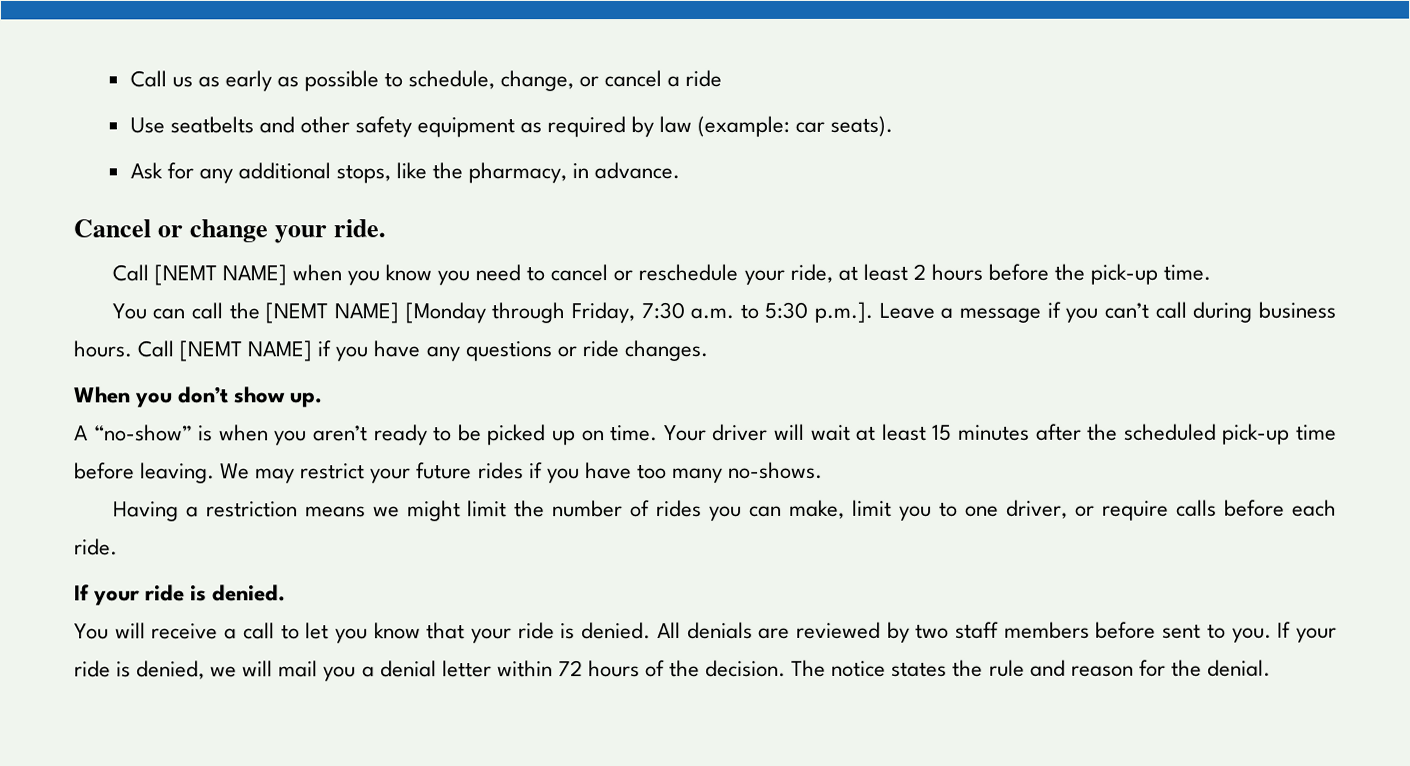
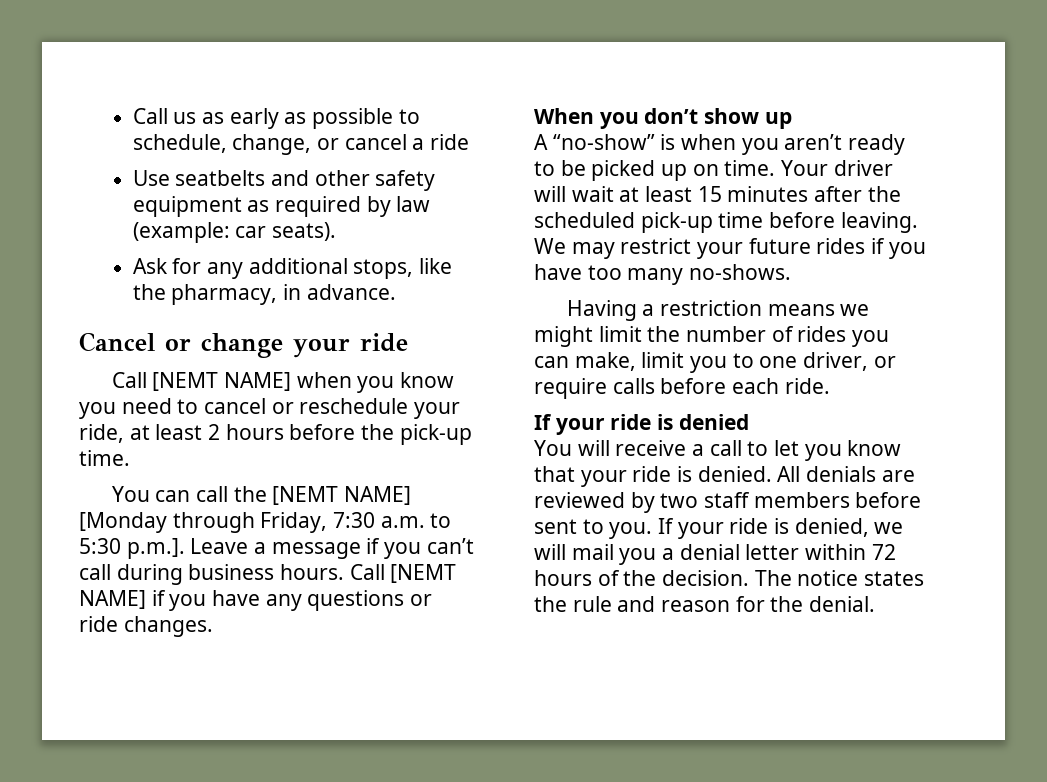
- Cancel or change your ride.
+ Cancel or change your ride
- When you don’t show up.
+ When you don’t show up
- If your ride is denied.
+ If your ride is denied

